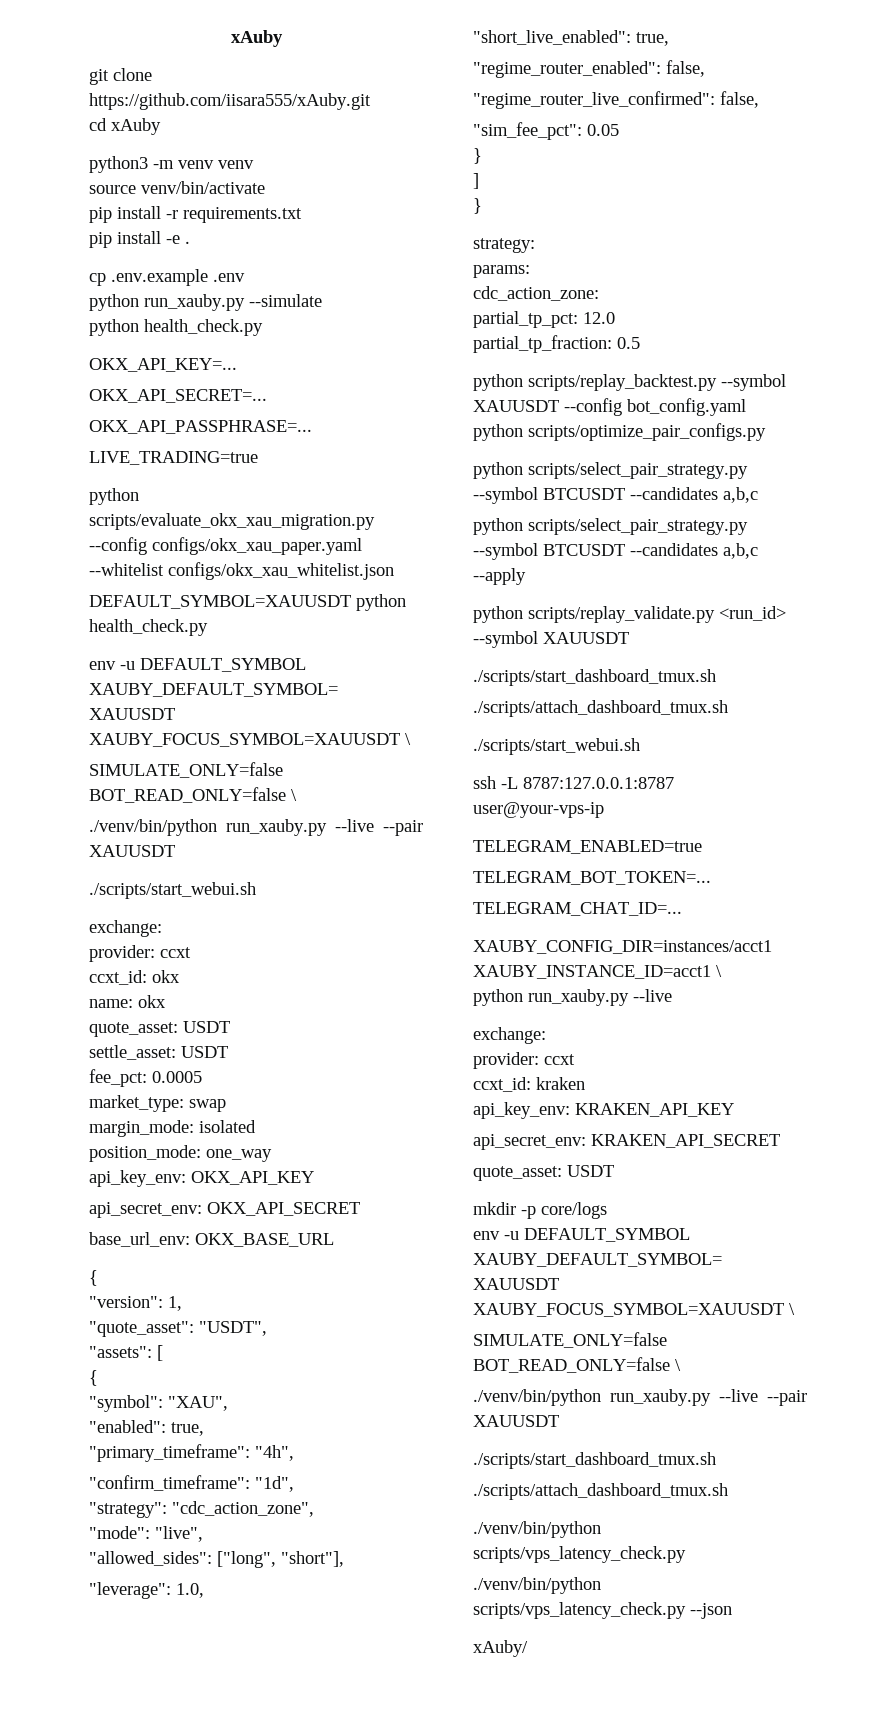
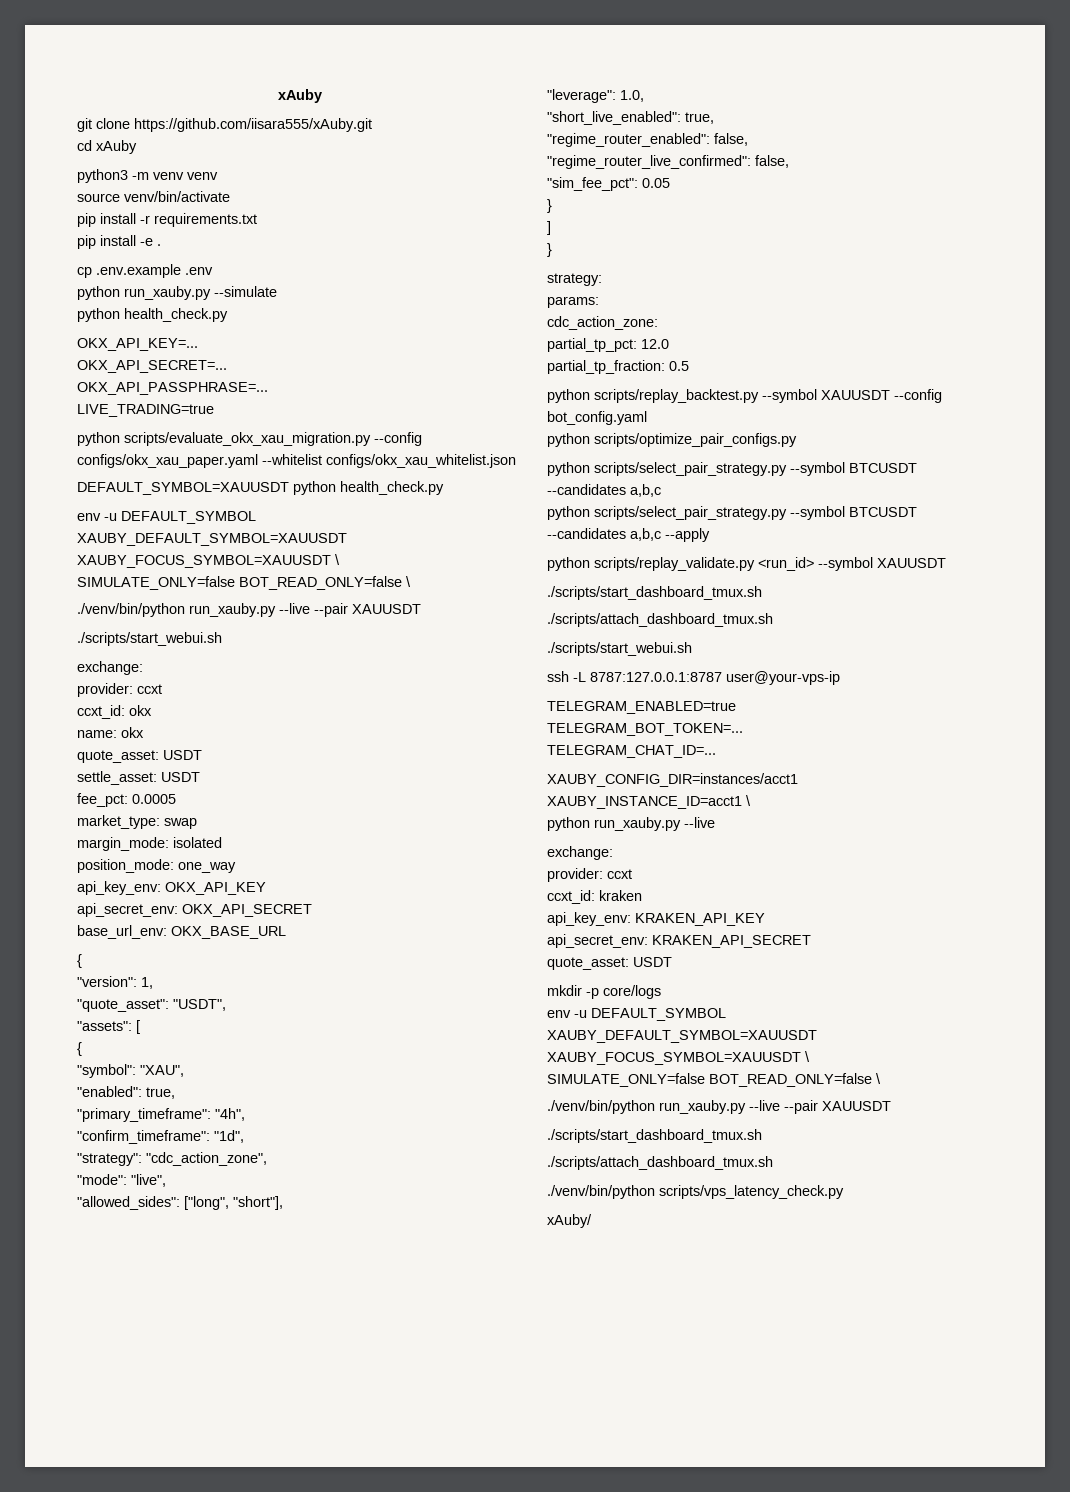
- ./venv/bin/python scripts/vps_latency_check.py --json

